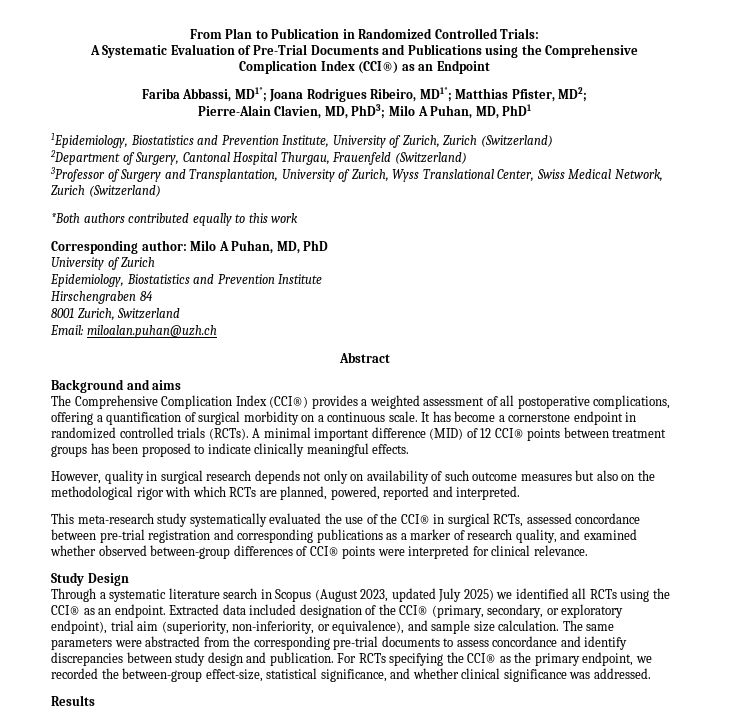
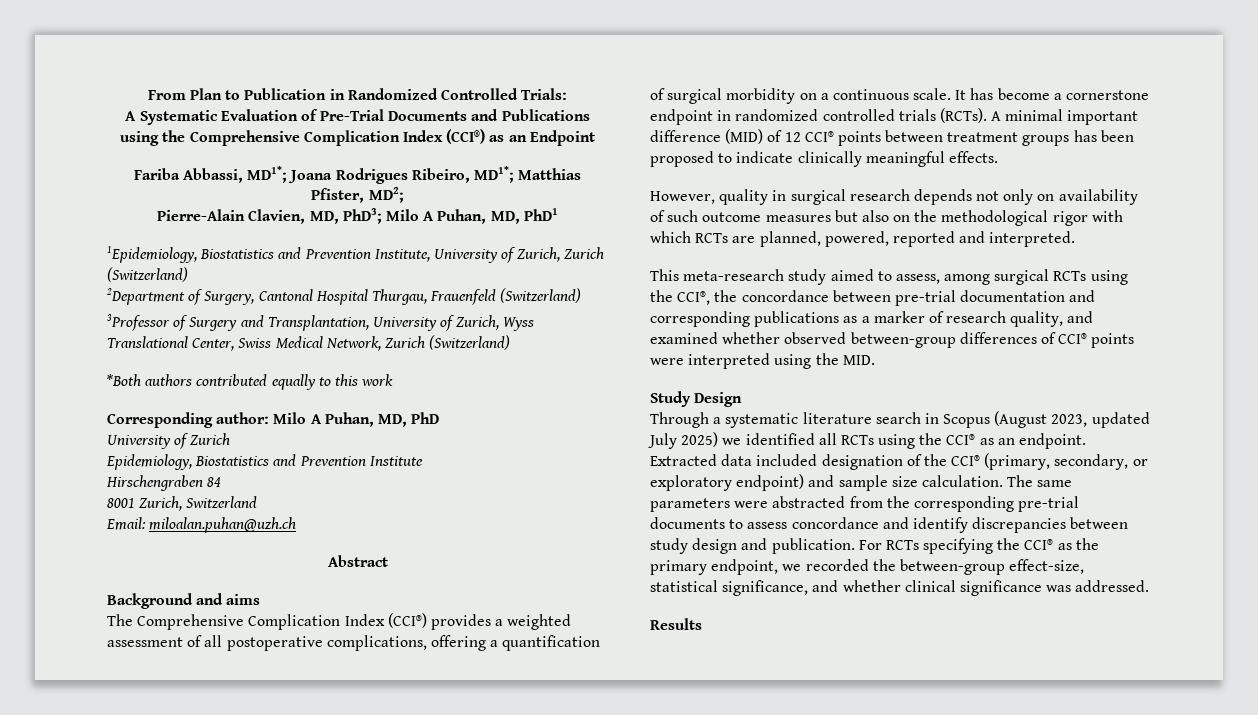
- This meta-research study systematically evaluated the use of the CCI® in surgical RCTs, assessed concordance between pre-trial registration and corresponding publications as a marker of research quality, and examined whether observed between-group differences of CCI® points were interpreted for clinical relevance.
+ This meta-research study aimed to assess, among surgical RCTs using the CCI®, the concordance between pre-trial documentation and corresponding publications as a marker of research quality, and examined whether observed between-group differences of CCI® points were interpreted using the MID.
- Extracted data included designation of the CCI® (primary, secondary, or exploratory endpoint), trial aim (superiority, non-inferiority, or equivalence), and sample size calculation.
+ Extracted data included designation of the CCI® (primary, secondary, or exploratory endpoint) and sample size calculation.

